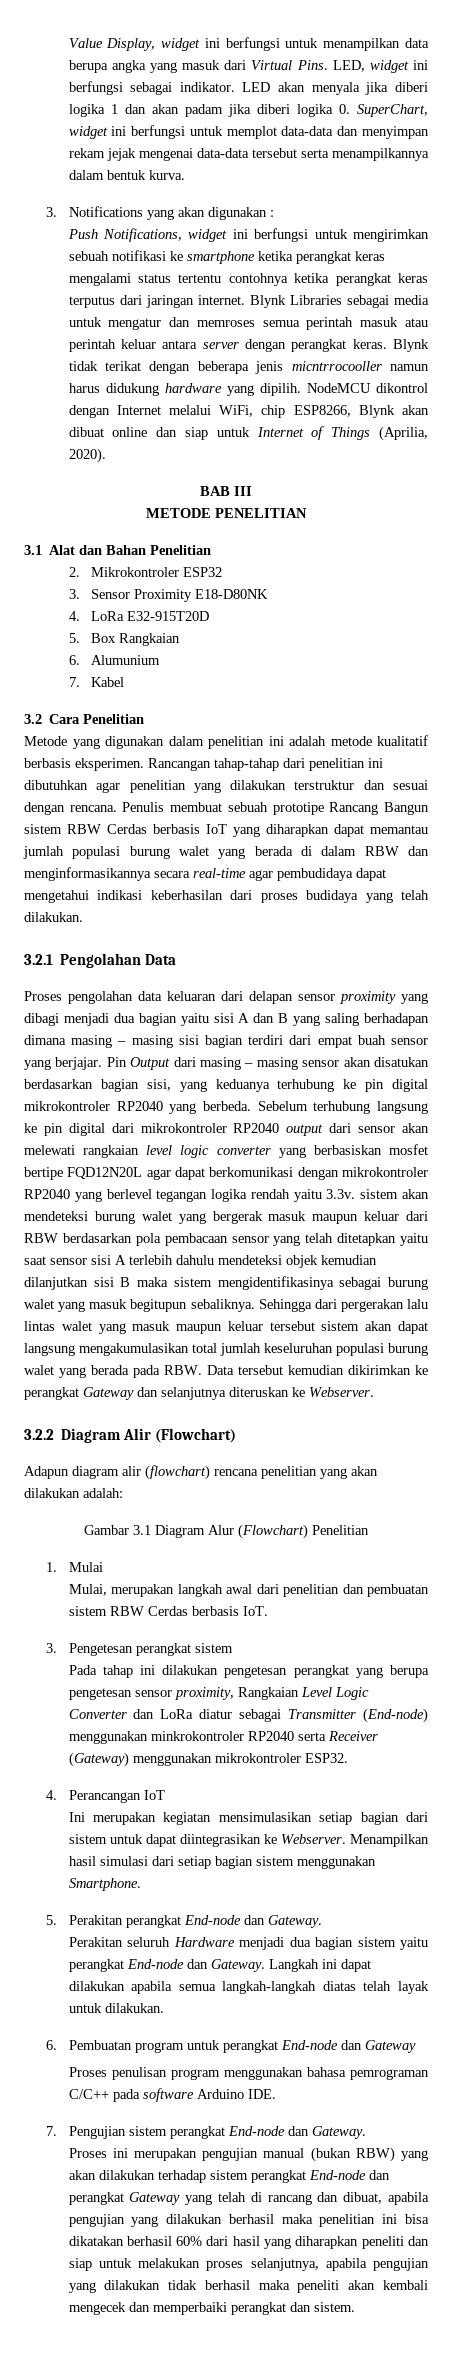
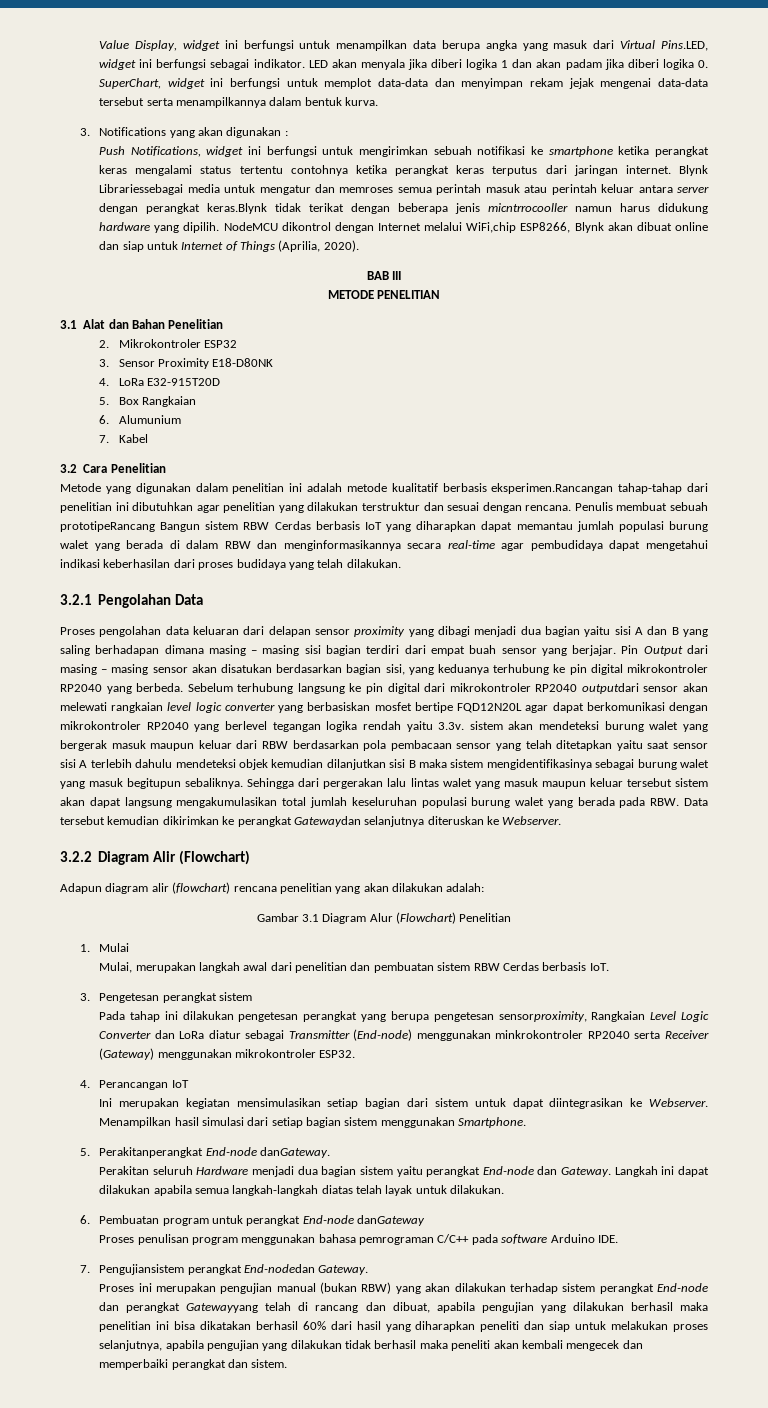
- Value Display, widget ini berfungsi untuk menampilkan data berupa angka yang masuk dari Virtual Pins. LED, widget ini berfungsi sebagai indikator.
+ Value Display, widget ini berfungsi untuk menampilkan data berupa angka yang masuk dari Virtual Pins.LED, widget ini berfungsi sebagai indikator.
- Blynk Libraries sebagai media untuk mengatur dan memroses semua perintah masuk atau perintah keluar antara server dengan perangkat keras. Blynk tidak terikat dengan beberapa jenis micntrrocooller namun harus didukung hardware yang dipilih.
+ Blynk Librariessebagai media untuk mengatur dan memroses semua perintah masuk atau perintah keluar antara server dengan perangkat keras.Blynk tidak terikat dengan beberapa jenis micntrrocooller namun harus didukung hardware yang dipilih.
- NodeMCU dikontrol dengan Internet melalui WiFi, chip ESP8266, Blynk akan dibuat online dan siap untuk Internet of Things (Aprilia, 2020).
+ NodeMCU dikontrol dengan Internet melalui WiFi,chip ESP8266, Blynk akan dibuat online dan siap untuk Internet of Things (Aprilia, 2020).
- Metode yang digunakan dalam penelitian ini adalah metode kualitatif berbasis eksperimen. Rancangan tahap-tahap dari penelitian ini dibutuhkan agar penelitian yang dilakukan terstruktur dan sesuai dengan rencana.
+ Metode yang digunakan dalam penelitian ini adalah metode kualitatif berbasis eksperimen.Rancangan tahap-tahap dari penelitian ini dibutuhkan agar penelitian yang dilakukan terstruktur dan sesuai dengan rencana.
- Penulis membuat sebuah prototipe Rancang Bangun sistem RBW Cerdas berbasis IoT yang diharapkan dapat memantau jumlah populasi burung walet yang berada di dalam RBW dan menginformasikannya secara real-time agar pembudidaya dapat mengetahui indikasi keberhasilan dari proses budidaya yang telah dilakukan.
+ Penulis membuat sebuah prototipeRancang Bangun sistem RBW Cerdas berbasis IoT yang diharapkan dapat memantau jumlah populasi burung walet yang berada di dalam RBW dan menginformasikannya secara real-time agar pembudidaya dapat mengetahui indikasi keberhasilan dari proses budidaya yang telah dilakukan.
- Sebelum terhubung langsung ke pin digital dari mikrokontroler RP2040 output dari sensor akan melewati rangkaian level logic converter yang berbasiskan mosfet bertipe FQD12N20L agar dapat berkomunikasi dengan mikrokontroler RP2040 yang berlevel tegangan logika rendah yaitu 3.3v. sistem akan mendeteksi burung walet yang bergerak masuk maupun keluar dari RBW berdasarkan pola pembacaan sensor yang telah ditetapkan yaitu saat sensor sisi A terlebih dahulu mendeteksi objek kemudian dilanjutkan sisi B maka sistem mengidentifikasinya sebagai burung walet yang masuk begitupun sebaliknya.
+ Sebelum terhubung langsung ke pin digital dari mikrokontroler RP2040 outputdari sensor akan melewati rangkaian level logic converter yang berbasiskan mosfet bertipe FQD12N20L agar dapat berkomunikasi dengan mikrokontroler RP2040 yang berlevel tegangan logika rendah yaitu 3.3v. sistem akan mendeteksi burung walet yang bergerak masuk maupun keluar dari RBW berdasarkan pola pembacaan sensor yang telah ditetapkan yaitu saat sensor sisi A terlebih dahulu mendeteksi objek kemudian dilanjutkan sisi B maka sistem mengidentifikasinya sebagai burung walet yang masuk begitupun sebaliknya.
- Sehingga dari pergerakan lalu lintas walet yang masuk maupun keluar tersebut sistem akan dapat langsung mengakumulasikan total jumlah keseluruhan populasi burung walet yang berada pada RBW. Data tersebut kemudian dikirimkan ke perangkat Gateway dan selanjutnya diteruskan ke Webserver.
+ Sehingga dari pergerakan lalu lintas walet yang masuk maupun keluar tersebut sistem akan dapat langsung mengakumulasikan total jumlah keseluruhan populasi burung walet yang berada pada RBW. Data tersebut kemudian dikirimkan ke perangkat Gatewaydan selanjutnya diteruskan ke Webserver.
- Pada tahap ini dilakukan pengetesan perangkat yang berupa pengetesan sensor proximity, Rangkaian Level Logic Converter dan LoRa diatur sebagai Transmitter (End-node) menggunakan minkrokontroler RP2040 serta Receiver (Gateway) menggunakan mikrokontroler ESP32.
+ Pada tahap ini dilakukan pengetesan perangkat yang berupa pengetesan sensorproximity, Rangkaian Level Logic Converter dan LoRa diatur sebagai Transmitter (End-node) menggunakan minkrokontroler RP2040 serta Receiver (Gateway) menggunakan mikrokontroler ESP32.
- 5. Perakitan perangkat End-node dan Gateway.
+ 5. Perakitanperangkat End-node danGateway.
- 6. Pembuatan program untuk perangkat End-node dan Gateway
+ 6. Pembuatan program untuk perangkat End-node danGateway
- 7. Pengujian sistem perangkat End-node dan Gateway.
+ 7. Pengujiansistem perangkat End-nodedan Gateway.
- Proses ini merupakan pengujian manual (bukan RBW) yang akan dilakukan terhadap sistem perangkat End-node dan perangkat Gateway yang telah di rancang dan dibuat, apabila pengujian yang dilakukan berhasil maka penelitian ini bisa dikatakan berhasil 60% dari hasil yang diharapkan peneliti dan siap untuk melakukan proses selanjutnya, apabila pengujian yang dilakukan tidak berhasil maka peneliti akan kembali mengecek dan memperbaiki perangkat dan sistem.
+ Proses ini merupakan pengujian manual (bukan RBW) yang akan dilakukan terhadap sistem perangkat End-node dan perangkat Gatewayyang telah di rancang dan dibuat, apabila pengujian yang dilakukan berhasil maka penelitian ini bisa dikatakan berhasil 60% dari hasil yang diharapkan peneliti dan siap untuk melakukan proses selanjutnya, apabila pengujian yang dilakukan tidak berhasil maka peneliti akan kembali mengecek dan memperbaiki perangkat dan sistem.

